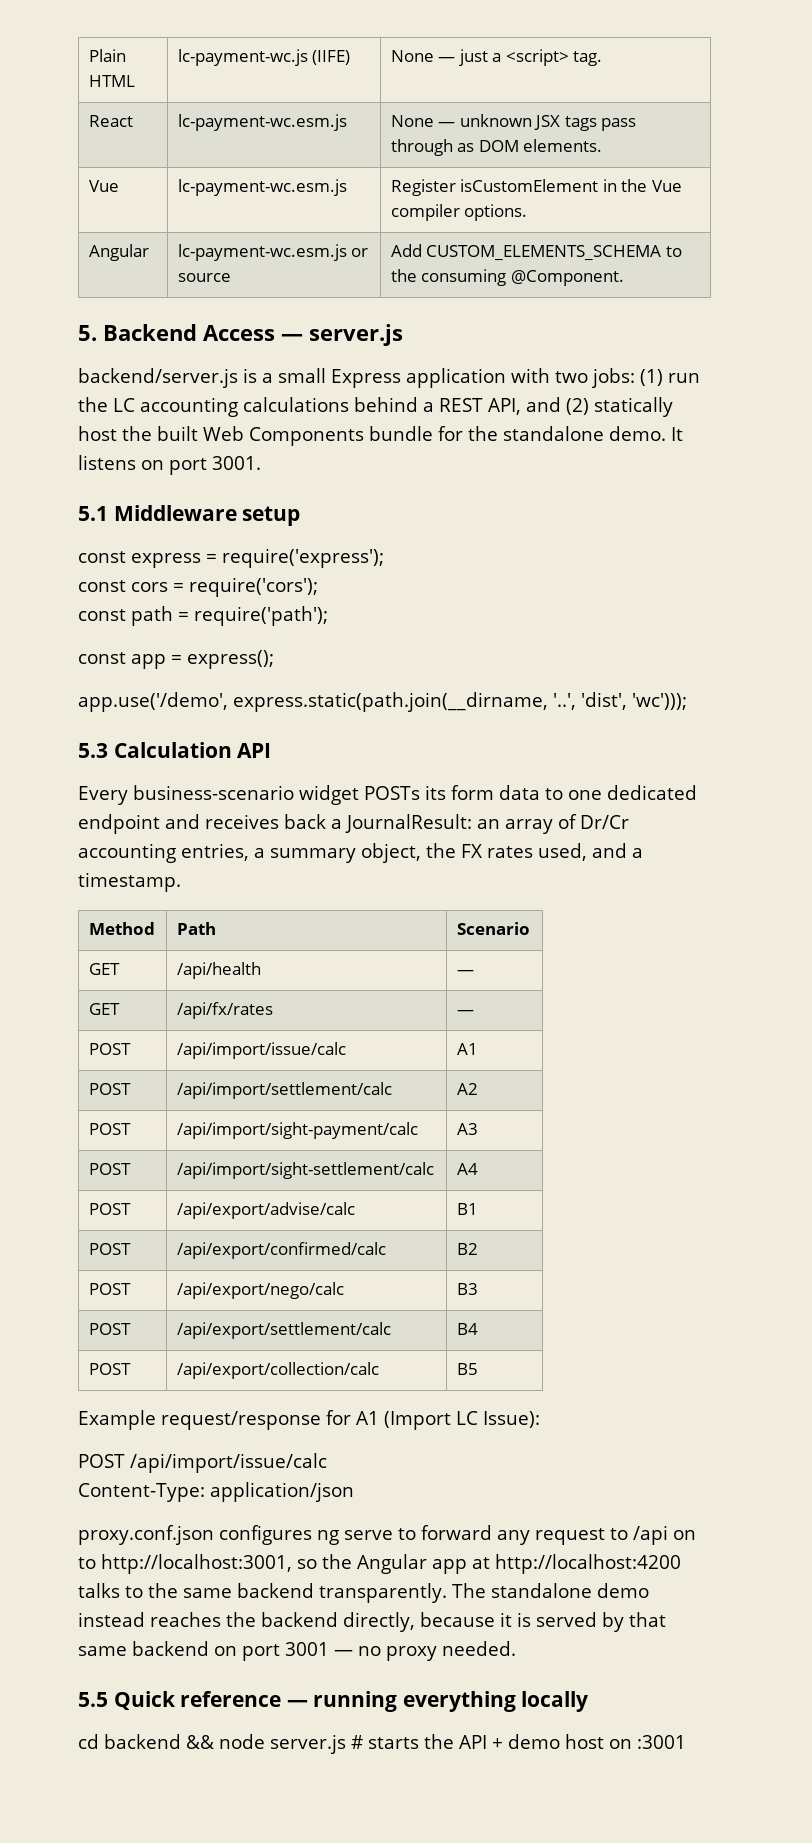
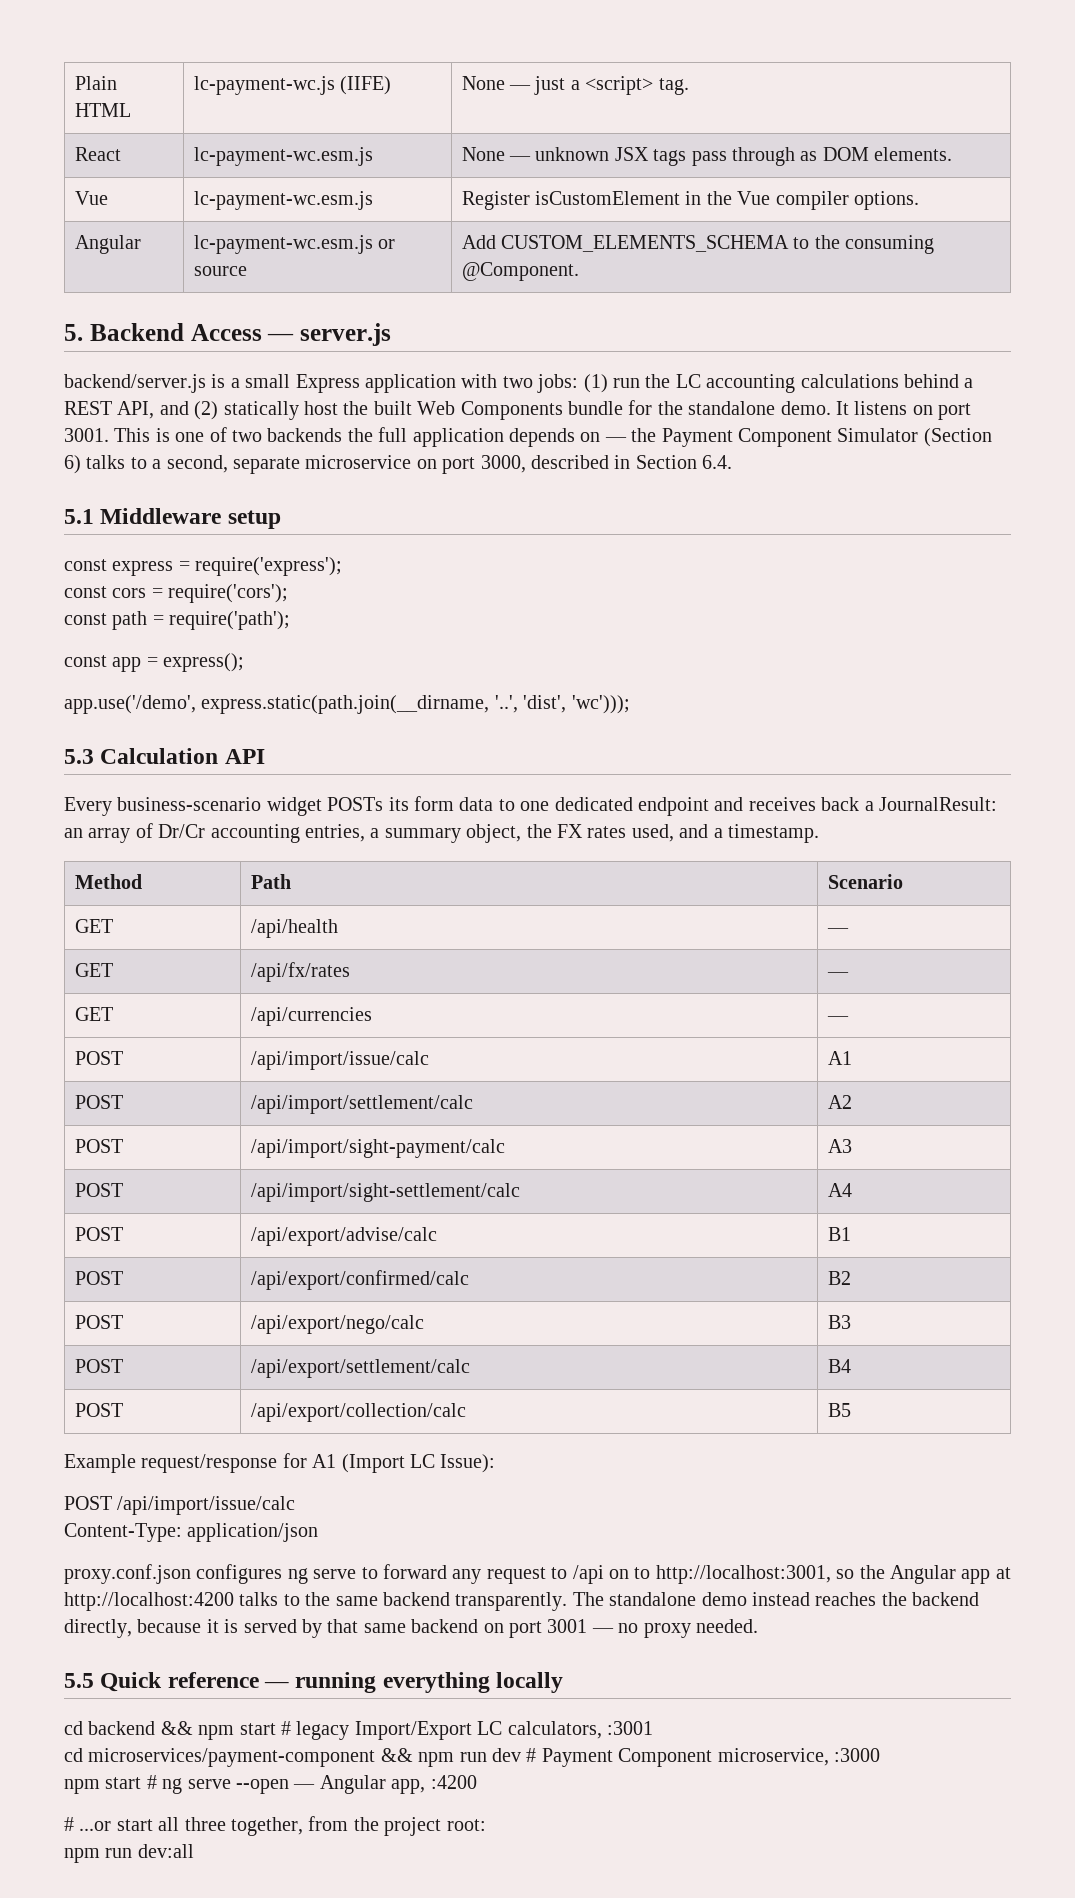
+ This is one of two backends the full application depends on — the Payment Component Simulator (Section 6) talks to a second, separate microservice on port 3000, described in Section 6.4.
+ GET | /api/currencies | —
- cd backend && node server.js # starts the API + demo host on :3001
+ cd backend && npm start # legacy Import/Export LC calculators, :3001
+ cd microservices/payment-component && npm run dev # Payment Component microservice, :3000
+ npm start # ng serve --open — Angular app, :4200
+ # ...or start all three together, from the project root:
+ npm run dev:all

